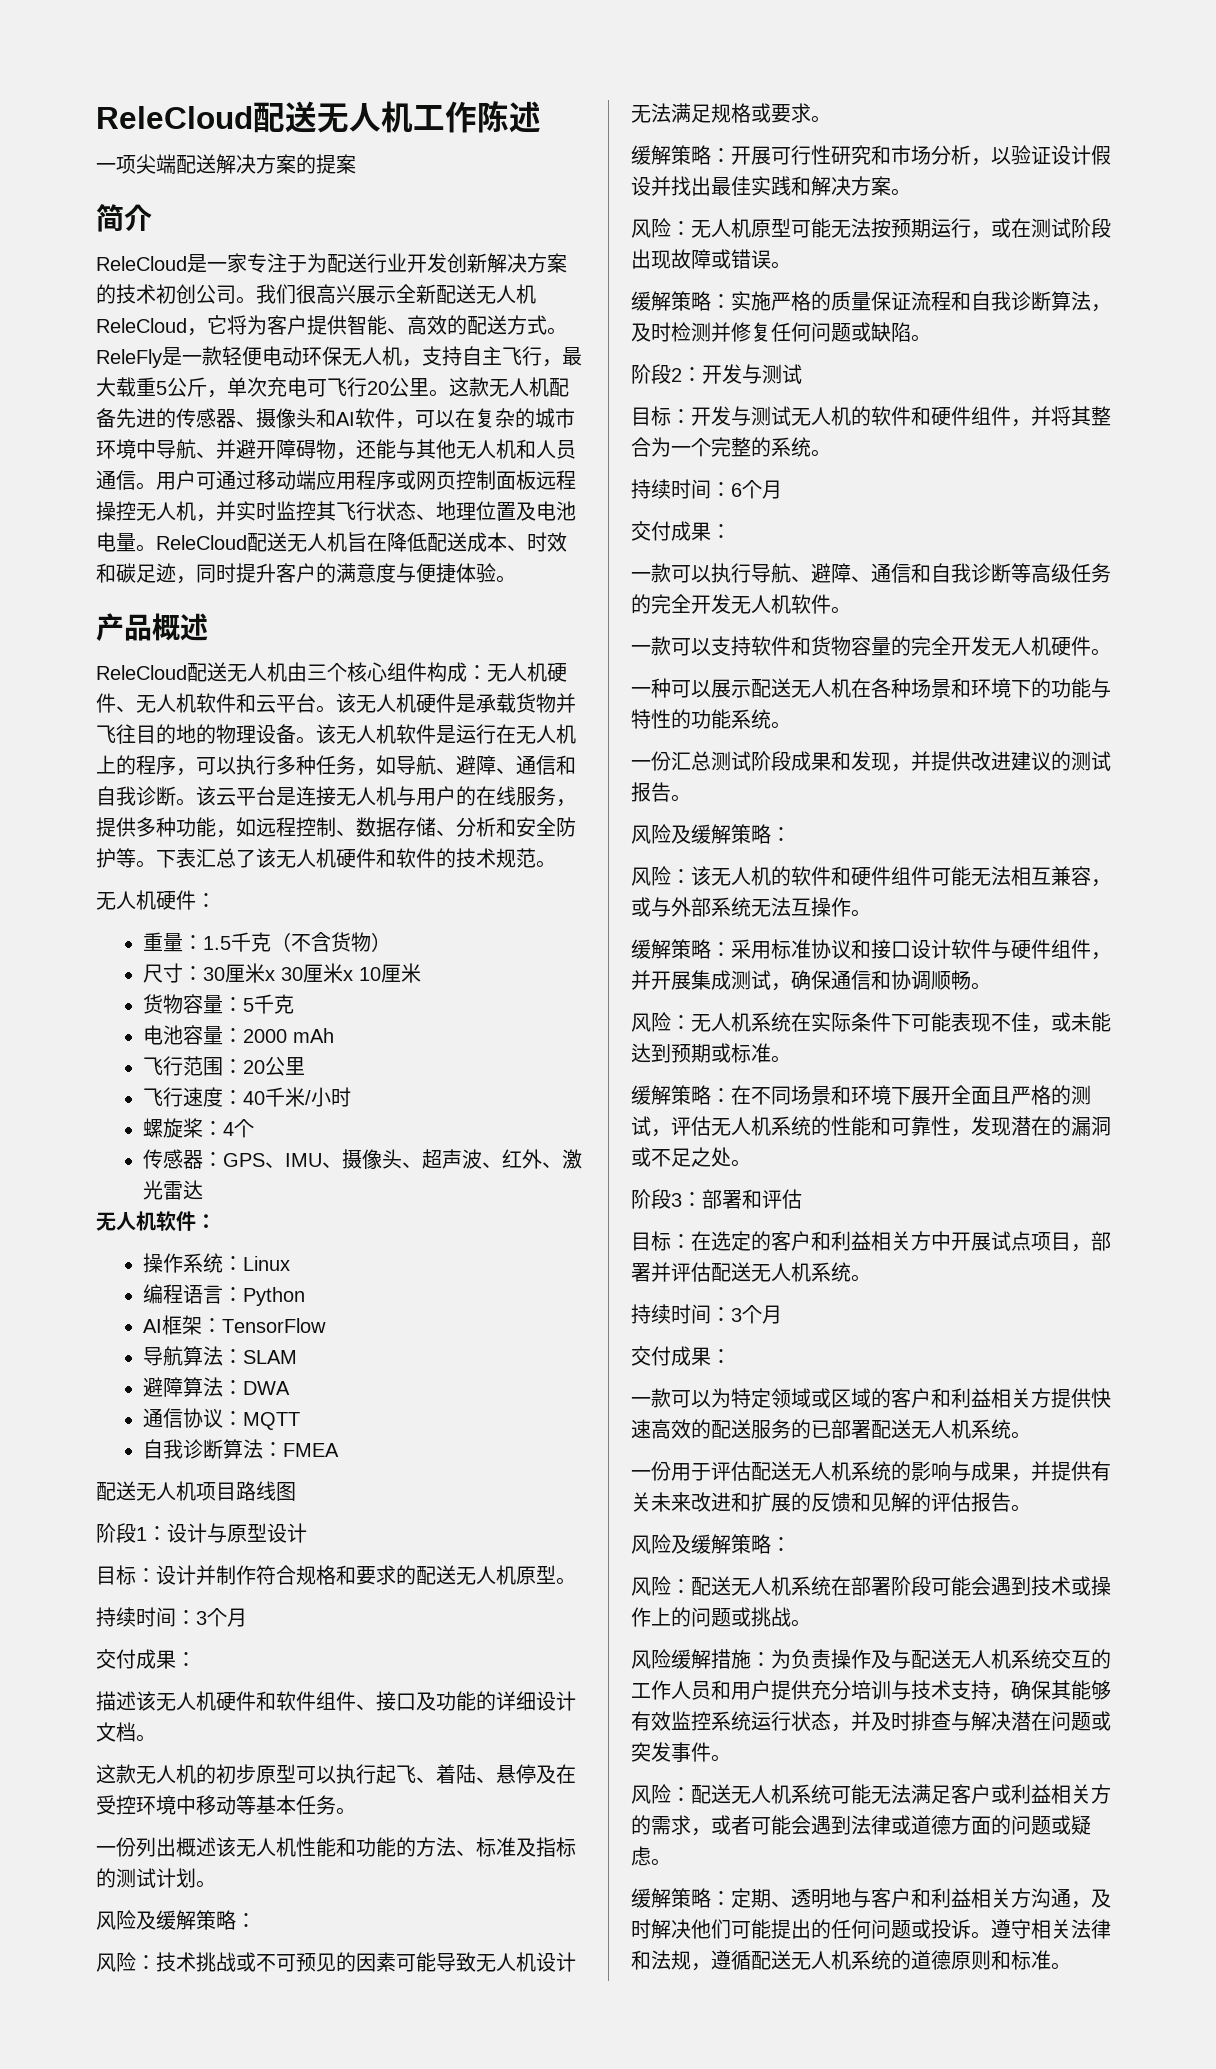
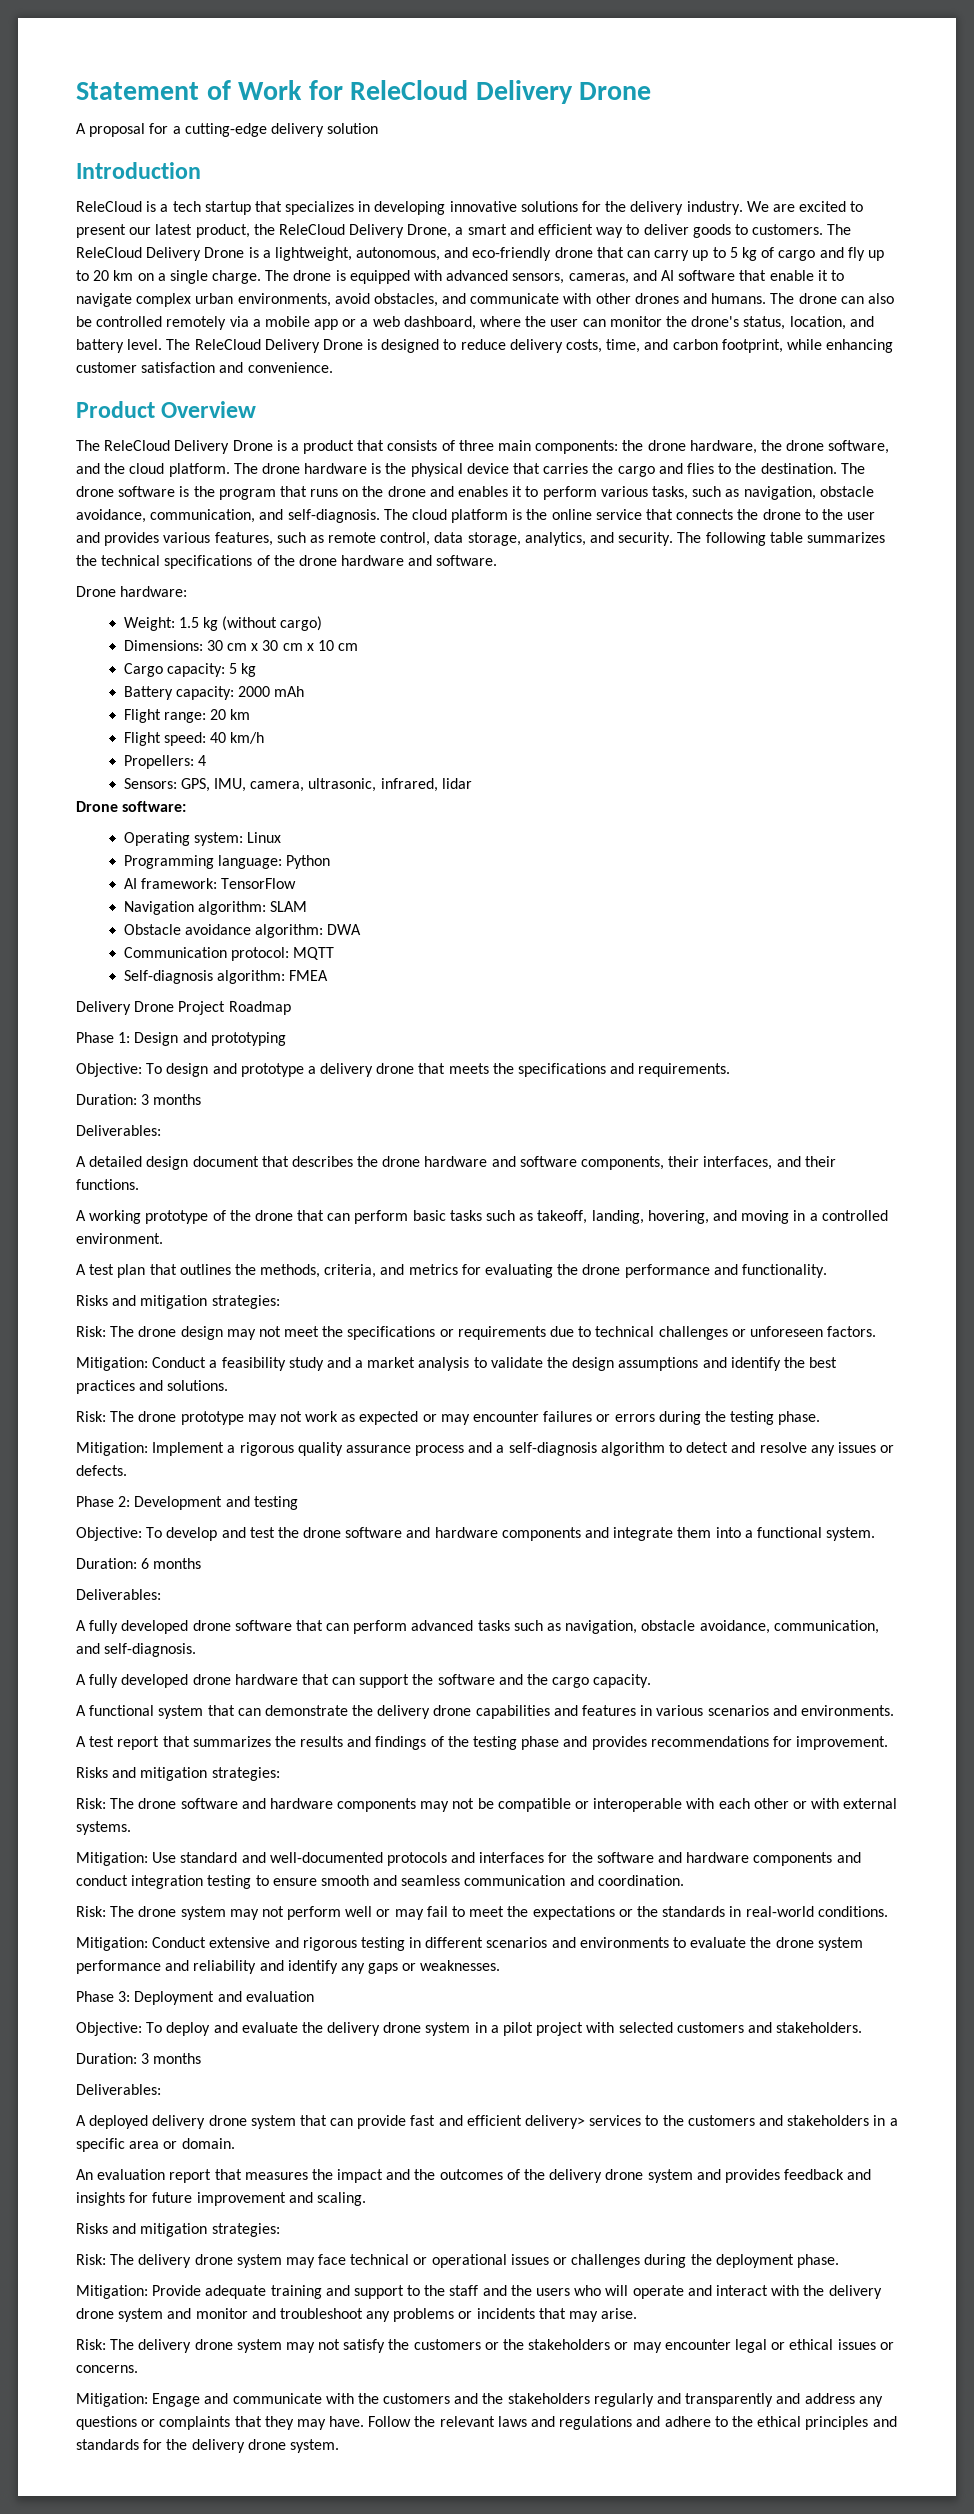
- ReleCloud配送无人机工作陈述
- 一项尖端配送解决方案的提案
- 简介
- ReleCloud是一家专注于为配送行业开发创新解决方案的技术初创公司。我们很高兴展示全新配送无人机ReleCloud，它将为客户提供智能、高效的配送方式。ReleFly是一款轻便电动环保无人机，支持自主飞行，最大载重5公斤，单次充电可飞行20公里。这款无人机配备先进的传感器、摄像头和AI软件，可以在复杂的城市环境中导航、并避开障碍物，还能与其他无人机和人员通信。用户可通过移动端应用程序或网页控制面板远程操控无人机，并实时监控其飞行状态、地理位置及电池电量。ReleCloud配送无人机旨在降低配送成本、时效和碳足迹，同时提升客户的满意度与便捷体验。
- 产品概述
- ReleCloud配送无人机由三个核心组件构成：无人机硬件、无人机软件和云平台。该无人机硬件是承载货物并飞往目的地的物理设备。该无人机软件是运行在无人机上的程序，可以执行多种任务，如导航、避障、通信和自我诊断。该云平台是连接无人机与用户的在线服务，提供多种功能，如远程控制、数据存储、分析和安全防护等。下表汇总了该无人机硬件和软件的技术规范。
- 无人机硬件：
- 重量：1.5千克（不含货物）
- 尺寸：30厘米x 30厘米x 10厘米
- 货物容量：5千克
- 电池容量：2000 mAh
- 飞行范围：20公里
- 飞行速度：40千米/小时
- 螺旋桨：4个
- 传感器：GPS、IMU、摄像头、超声波、红外、激光雷达
- 无人机软件：
- 操作系统：Linux
+ Statement of Work for ReleCloud Delivery Drone
+ A proposal for a cutting-edge delivery solution
+ Introduction
+ ReleCloud is a tech startup that specializes in developing innovative solutions for the delivery industry. We are excited to present our latest product, the ReleCloud Delivery Drone, a smart and efficient way to deliver goods to customers. The ReleCloud Delivery Drone is a lightweight, autonomous, and eco-friendly drone that can carry up to 5 kg of cargo and fly up to 20 km on a single charge. The drone is equipped with advanced sensors, cameras, and AI software that enable it to navigate complex urban environments, avoid obstacles, and communicate with other drones and humans. The drone can also be controlled remotely via a mobile app or a web dashboard, where the user can monitor the drone's status, location, and battery level. The ReleCloud Delivery Drone is designed to reduce delivery costs, time, and carbon footprint, while enhancing customer satisfaction and convenience.
+ Product Overview
+ The ReleCloud Delivery Drone is a product that consists of three main components: the drone hardware, the drone software, and the cloud platform. The drone hardware is the physical device that carries the cargo and flies to the destination. The drone software is the program that runs on the drone and enables it to perform various tasks, such as navigation, obstacle avoidance, communication, and self-diagnosis. The cloud platform is the online service that connects the drone to the user and provides various features, such as remote control, data storage, analytics, and security. The following table summarizes the technical specifications of the drone hardware and software.
+ Drone hardware:
+ Weight: 1.5 kg (without cargo)
+ Dimensions: 30 cm x 30 cm x 10 cm
+ Cargo capacity: 5 kg
+ Battery capacity: 2000 mAh
+ Flight range: 20 km
+ Flight speed: 40 km/h
+ Propellers: 4
+ Sensors: GPS, IMU, camera, ultrasonic, infrared, lidar
+ Drone software:
+ Operating system: Linux
- 编程语言：Python
+ Programming language: Python
- AI框架：TensorFlow
+ AI framework: TensorFlow
- 导航算法：SLAM
+ Navigation algorithm: SLAM
- 避障算法：DWA
+ Obstacle avoidance algorithm: DWA
- 通信协议：MQTT
+ Communication protocol: MQTT
- 自我诊断算法：FMEA
- 配送无人机项目路线图
- 阶段1：设计与原型设计
- 目标：设计并制作符合规格和要求的配送无人机原型。
- 持续时间：3个月
- 交付成果：
- 描述该无人机硬件和软件组件、接口及功能的详细设计文档。
- 这款无人机的初步原型可以执行起飞、着陆、悬停及在受控环境中移动等基本任务。
- 一份列出概述该无人机性能和功能的方法、标准及指标的测试计划。
- 风险及缓解策略：
- 风险：技术挑战或不可预见的因素可能导致无人机设计无法满足规格或要求。
- 缓解策略：开展可行性研究和市场分析，以验证设计假设并找出最佳实践和解决方案。
- 风险：无人机原型可能无法按预期运行，或在测试阶段出现故障或错误。
- 缓解策略：实施严格的质量保证流程和自我诊断算法，及时检测并修复任何问题或缺陷。
- 阶段2：开发与测试
- 目标：开发与测试无人机的软件和硬件组件，并将其整合为一个完整的系统。
- 持续时间：6个月
- 交付成果：
- 一款可以执行导航、避障、通信和自我诊断等高级任务的完全开发无人机软件。
- 一款可以支持软件和货物容量的完全开发无人机硬件。
- 一种可以展示配送无人机在各种场景和环境下的功能与特性的功能系统。
- 一份汇总测试阶段成果和发现，并提供改进建议的测试报告。
- 风险及缓解策略：
- 风险：该无人机的软件和硬件组件可能无法相互兼容，或与外部系统无法互操作。
- 缓解策略：采用标准协议和接口设计软件与硬件组件，并开展集成测试，确保通信和协调顺畅。
- 风险：无人机系统在实际条件下可能表现不佳，或未能达到预期或标准。
- 缓解策略：在不同场景和环境下展开全面且严格的测试，评估无人机系统的性能和可靠性，发现潜在的漏洞或不足之处。
- 阶段3：部署和评估
- 目标：在选定的客户和利益相关方中开展试点项目，部署并评估配送无人机系统。
- 持续时间：3个月
- 交付成果：
- 一款可以为特定领域或区域的客户和利益相关方提供快速高效的配送服务的已部署配送无人机系统。
- 一份用于评估配送无人机系统的影响与成果，并提供有关未来改进和扩展的反馈和见解的评估报告。
- 风险及缓解策略：
- 风险：配送无人机系统在部署阶段可能会遇到技术或操作上的问题或挑战。
- 风险缓解措施：为负责操作及与配送无人机系统交互的工作人员和用户提供充分培训与技术支持，确保其能够有效监控系统运行状态，并及时排查与解决潜在问题或突发事件。
- 风险：配送无人机系统可能无法满足客户或利益相关方的需求，或者可能会遇到法律或道德方面的问题或疑虑。
- 缓解策略：定期、透明地与客户和利益相关方沟通，及时解决他们可能提出的任何问题或投诉。遵守相关法律和法规，遵循配送无人机系统的道德原则和标准。
+ Self-diagnosis algorithm: FMEA
+ Delivery Drone Project Roadmap
+ Phase 1: Design and prototyping
+ Objective: To design and prototype a delivery drone that meets the specifications and requirements.
+ Duration: 3 months
+ Deliverables:
+ A detailed design document that describes the drone hardware and software components, their interfaces, and their functions.
+ A working prototype of the drone that can perform basic tasks such as takeoff, landing, hovering, and moving in a controlled environment.
+ A test plan that outlines the methods, criteria, and metrics for evaluating the drone performance and functionality.
+ Risks and mitigation strategies:
+ Risk: The drone design may not meet the specifications or requirements due to technical challenges or unforeseen factors.
+ Mitigation: Conduct a feasibility study and a market analysis to validate the design assumptions and identify the best practices and solutions.
+ Risk: The drone prototype may not work as expected or may encounter failures or errors during the testing phase.
+ Mitigation: Implement a rigorous quality assurance process and a self-diagnosis algorithm to detect and resolve any issues or defects.
+ Phase 2: Development and testing
+ Objective: To develop and test the drone software and hardware components and integrate them into a functional system.
+ Duration: 6 months
+ Deliverables:
+ A fully developed drone software that can perform advanced tasks such as navigation, obstacle avoidance, communication, and self-diagnosis.
+ A fully developed drone hardware that can support the software and the cargo capacity.
+ A functional system that can demonstrate the delivery drone capabilities and features in various scenarios and environments.
+ A test report that summarizes the results and findings of the testing phase and provides recommendations for improvement.
+ Risks and mitigation strategies:
+ Risk: The drone software and hardware components may not be compatible or interoperable with each other or with external systems.
+ Mitigation: Use standard and well-documented protocols and interfaces for the software and hardware components and conduct integration testing to ensure smooth and seamless communication and coordination.
+ Risk: The drone system may not perform well or may fail to meet the expectations or the standards in real-world conditions.
+ Mitigation: Conduct extensive and rigorous testing in different scenarios and environments to evaluate the drone system performance and reliability and identify any gaps or weaknesses.
+ Phase 3: Deployment and evaluation
+ Objective: To deploy and evaluate the delivery drone system in a pilot project with selected customers and stakeholders.
+ Duration: 3 months
+ Deliverables:
+ A deployed delivery drone system that can provide fast and efficient delivery> services to the customers and stakeholders in a specific area or domain.
+ An evaluation report that measures the impact and the outcomes of the delivery drone system and provides feedback and insights for future improvement and scaling.
+ Risks and mitigation strategies:
+ Risk: The delivery drone system may face technical or operational issues or challenges during the deployment phase.
+ Mitigation: Provide adequate training and support to the staff and the users who will operate and interact with the delivery drone system and monitor and troubleshoot any problems or incidents that may arise.
+ Risk: The delivery drone system may not satisfy the customers or the stakeholders or may encounter legal or ethical issues or concerns.
+ Mitigation: Engage and communicate with the customers and the stakeholders regularly and transparently and address any questions or complaints that they may have. Follow the relevant laws and regulations and adhere to the ethical principles and standards for the delivery drone system.

